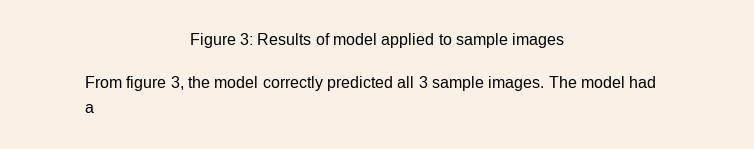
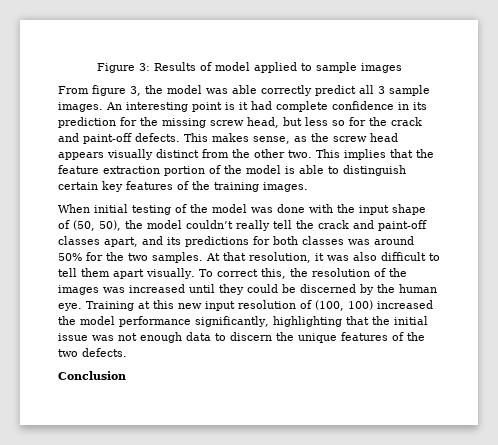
- From figure 3, the model correctly predicted all 3 sample images. The model had a
+ From figure 3, the model was able correctly predict all 3 sample images. An interesting point is it had complete confidence in its prediction for the missing screw head, but less so for the crack and paint-off defects. This makes sense, as the screw head appears visually distinct from the other two. This implies that the feature extraction portion of the model is able to distinguish certain key features of the training images.
+ When initial testing of the model was done with the input shape of (50, 50), the model couldn’t really tell the crack and paint-off classes apart, and its predictions for both classes was around 50% for the two samples. At that resolution, it was also difficult to tell them apart visually. To correct this, the resolution of the images was increased until they could be discerned by the human eye. Training at this new input resolution of (100, 100) increased the model performance significantly, highlighting that the initial issue was not enough data to discern the unique features of the two defects.
+ Conclusion

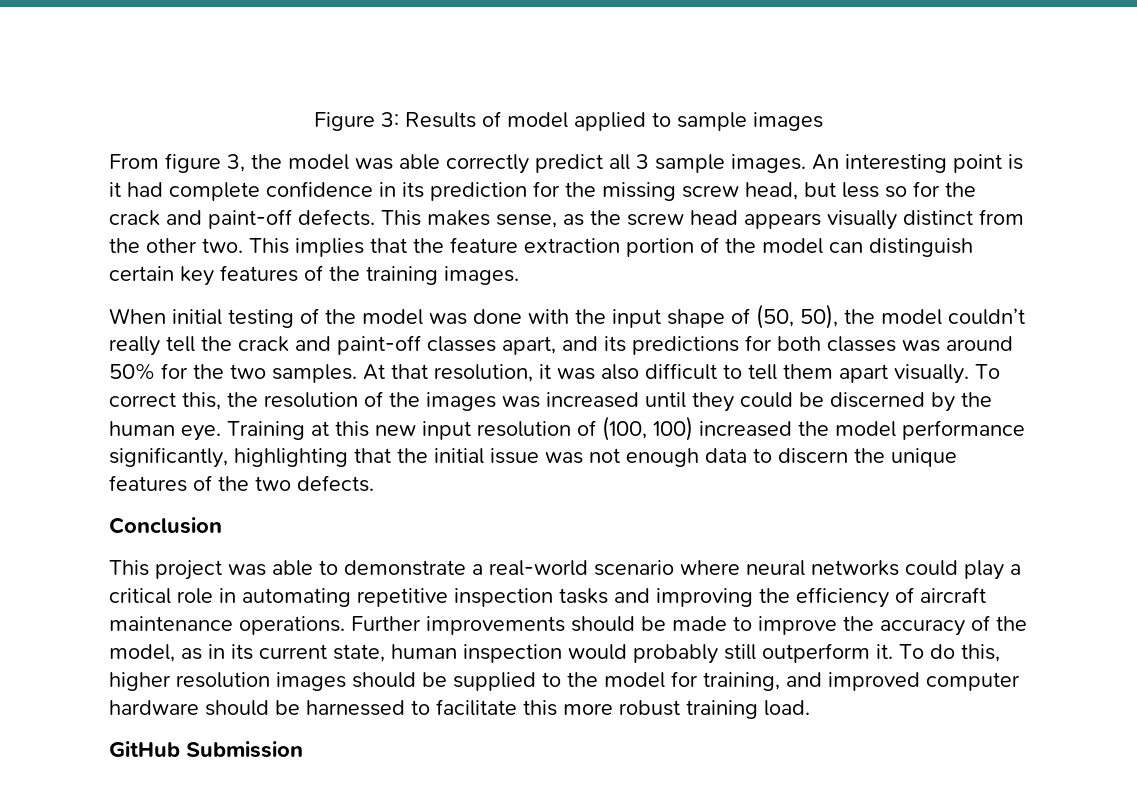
- This implies that the feature extraction portion of the model is able to distinguish certain key features of the training images.
+ This implies that the feature extraction portion of the model can distinguish certain key features of the training images.
+ This project was able to demonstrate a real-world scenario where neural networks could play a critical role in automating repetitive inspection tasks and improving the efficiency of aircraft maintenance operations. Further improvements should be made to improve the accuracy of the model, as in its current state, human inspection would probably still outperform it. To do this, higher resolution images should be supplied to the model for training, and improved computer hardware should be harnessed to facilitate this more robust training load.
+ GitHub Submission

